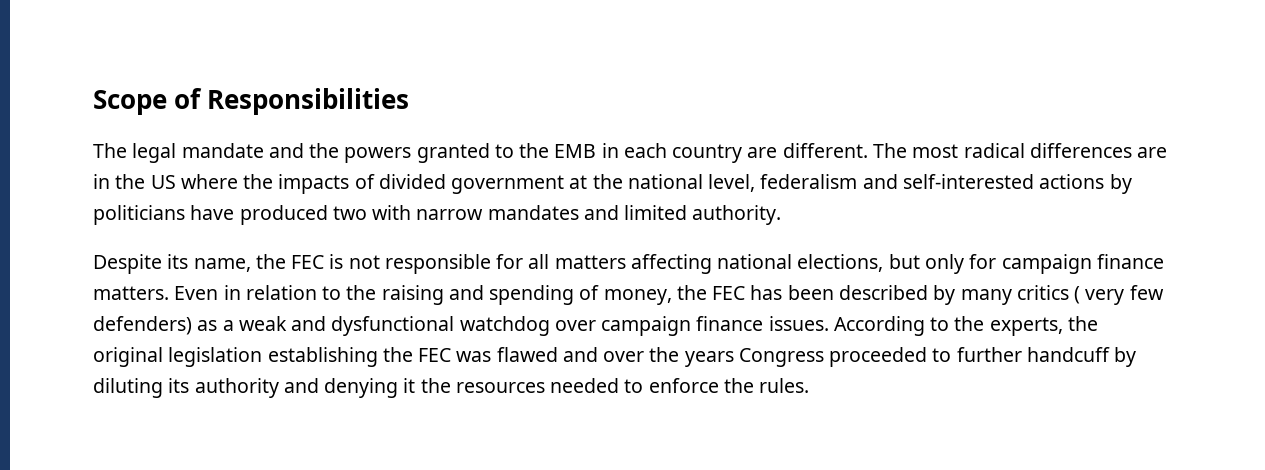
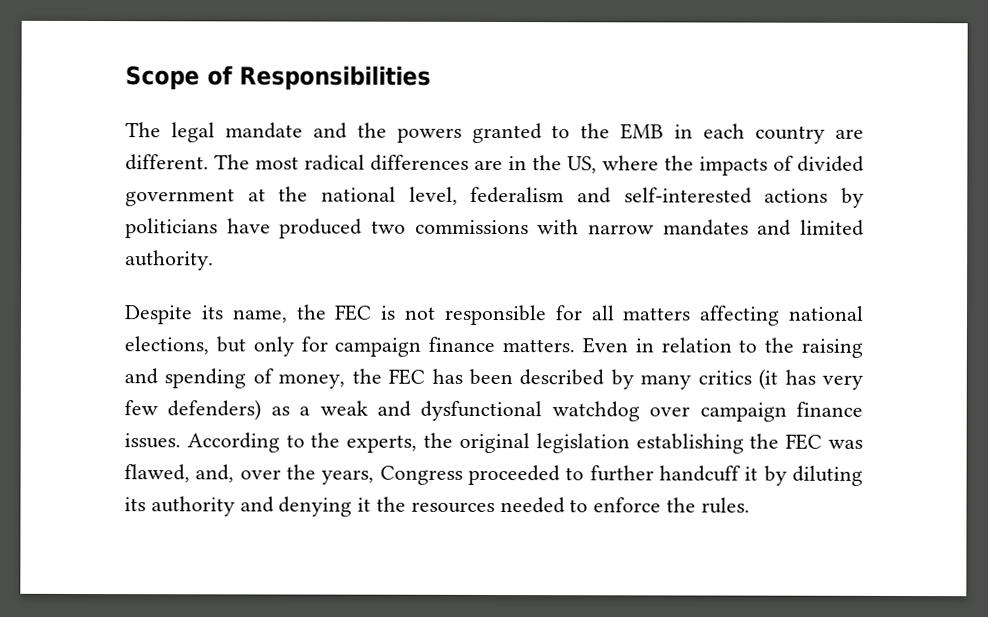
- The most radical differences are in the US where the impacts of divided government at the national level, federalism and self-interested actions by politicians have produced two with narrow mandates and limited authority.
+ The most radical differences are in the US, where the impacts of divided government at the national level, federalism and self-interested actions by politicians have produced two commissions with narrow mandates and limited authority.
- Even in relation to the raising and spending of money, the FEC has been described by many critics ( very few defenders) as a weak and dysfunctional watchdog over campaign finance issues.
+ Even in relation to the raising and spending of money, the FEC has been described by many critics (it has very few defenders) as a weak and dysfunctional watchdog over campaign finance issues.
- According to the experts, the original legislation establishing the FEC was flawed and over the years Congress proceeded to further handcuff by diluting its authority and denying it the resources needed to enforce the rules.
+ According to the experts, the original legislation establishing the FEC was flawed, and, over the years, Congress proceeded to further handcuff it by diluting its authority and denying it the resources needed to enforce the rules.

